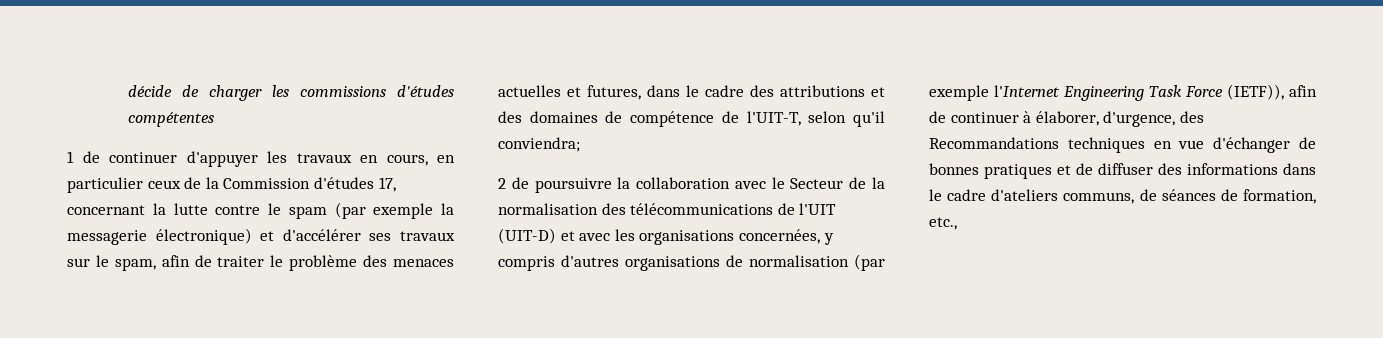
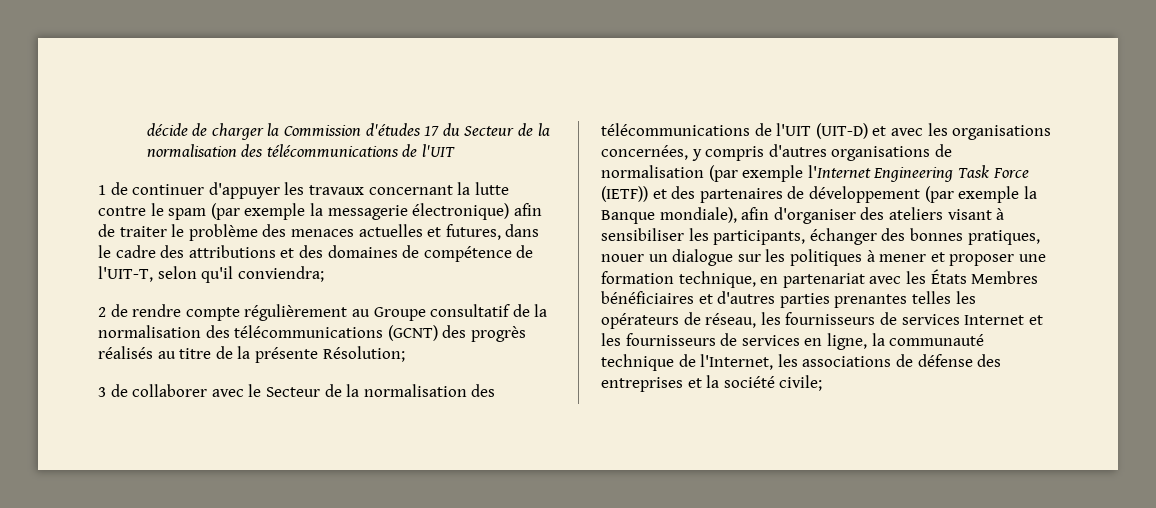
- décide de charger les commissions d'études compétentes
+ décide de charger la Commission d'études 17 du Secteur de la normalisation des télécommunications de l'UIT
- 1 de continuer d'appuyer les travaux en cours, en particulier ceux de la Commission d'études 17, concernant la lutte contre le spam (par exemple la messagerie électronique) et d'accélérer ses travaux sur le spam, afin de traiter le problème des menaces actuelles et futures, dans le cadre des attributions et des domaines de compétence de l'UIT-T, selon qu'il conviendra;
+ 1 de continuer d'appuyer les travaux concernant la lutte contre le spam (par exemple la messagerie électronique) afin de traiter le problème des menaces actuelles et futures, dans le cadre des attributions et des domaines de compétence de l'UIT-T, selon qu'il conviendra;
- 2 de poursuivre la collaboration avec le Secteur de la normalisation des télécommunications de l'UIT (UIT-D) et avec les organisations concernées, y compris d'autres organisations de normalisation (par exemple l'Internet Engineering Task Force (IETF)), afin de continuer à élaborer, d'urgence, des Recommandations techniques en vue d'échanger de bonnes pratiques et de diffuser des informations dans le cadre d'ateliers communs, de séances de formation, etc.,
+ 2 de rendre compte régulièrement au Groupe consultatif de la normalisation des télécommunications (GCNT) des progrès réalisés au titre de la présente Résolution;
+ 3 de collaborer avec le Secteur de la normalisation des télécommunications de l'UIT (UIT-D) et avec les organisations concernées, y compris d'autres organisations de normalisation (par exemple l'Internet Engineering Task Force (IETF)) et des partenaires de développement (par exemple la Banque mondiale), afin d'organiser des ateliers visant à sensibiliser les participants, échanger des bonnes pratiques, nouer un dialogue sur les politiques à mener et proposer une formation technique, en partenariat avec les États Membres bénéficiaires et d'autres parties prenantes telles les opérateurs de réseau, les fournisseurs de services Internet et les fournisseurs de services en ligne, la communauté technique de l'Internet, les associations de défense des entreprises et la société civile;

